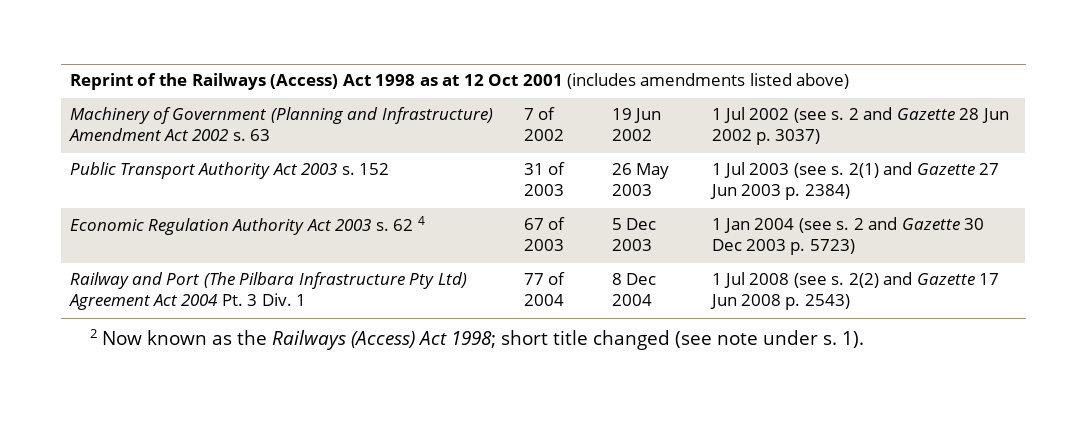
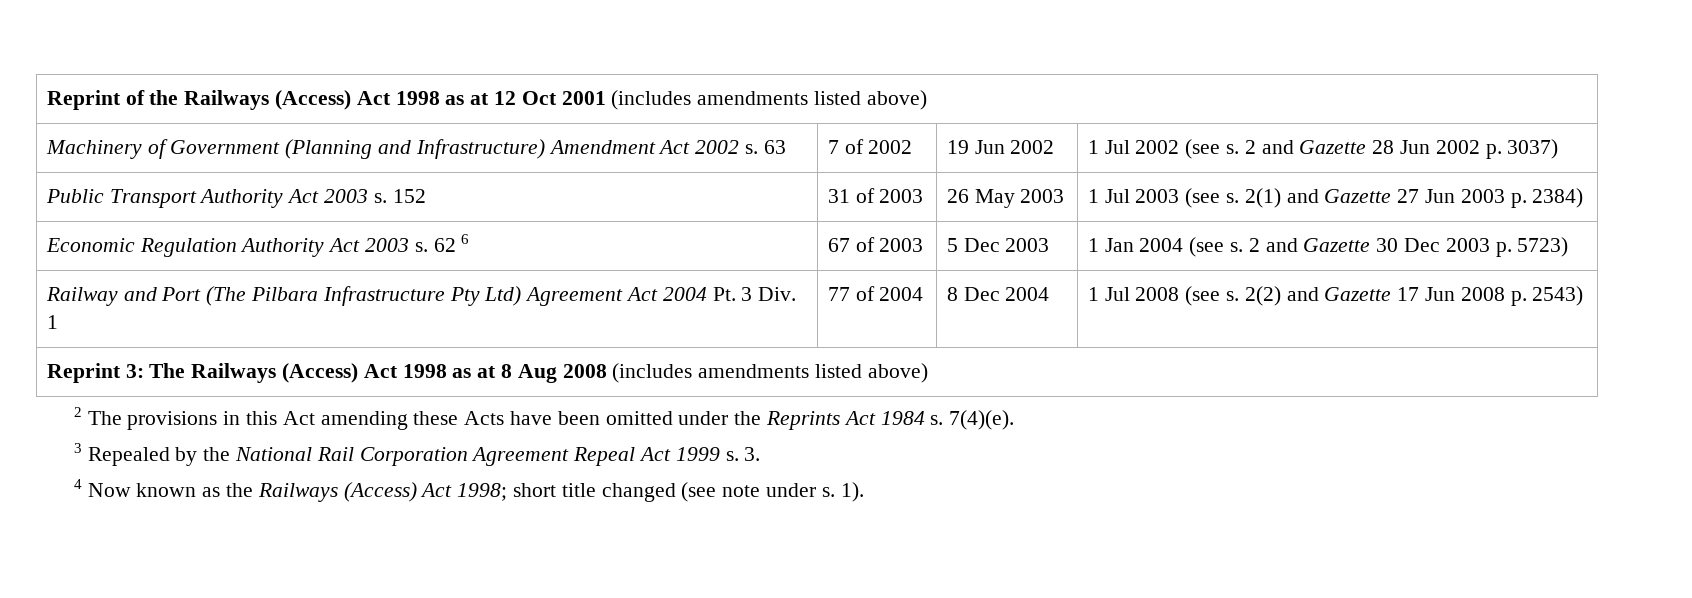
- Economic Regulation Authority Act 2003 s. 62 4 | 67 of 2003 | 5 Dec 2003 | 1 Jan 2004 (see s. 2 and Gazette 30 Dec 2003 p. 5723)
+ Economic Regulation Authority Act 2003 s. 62 6 | 67 of 2003 | 5 Dec 2003 | 1 Jan 2004 (see s. 2 and Gazette 30 Dec 2003 p. 5723)
- 2 Now known as the Railways (Access) Act 1998; short title changed (see note under s.
+ Reprint 3: The Railways (Access) Act 1998 as at 8 Aug 2008 (includes amendments listed above)
+ 2 The provisions in this Act amending these Acts have been omitted under the Reprints Act 1984 s. 7(4)(e).
+ 3 Repealed by the National Rail Corporation Agreement Repeal Act 1999 s. 3.
+ 4 Now known as the Railways (Access) Act 1998; short title changed (see note under s.

